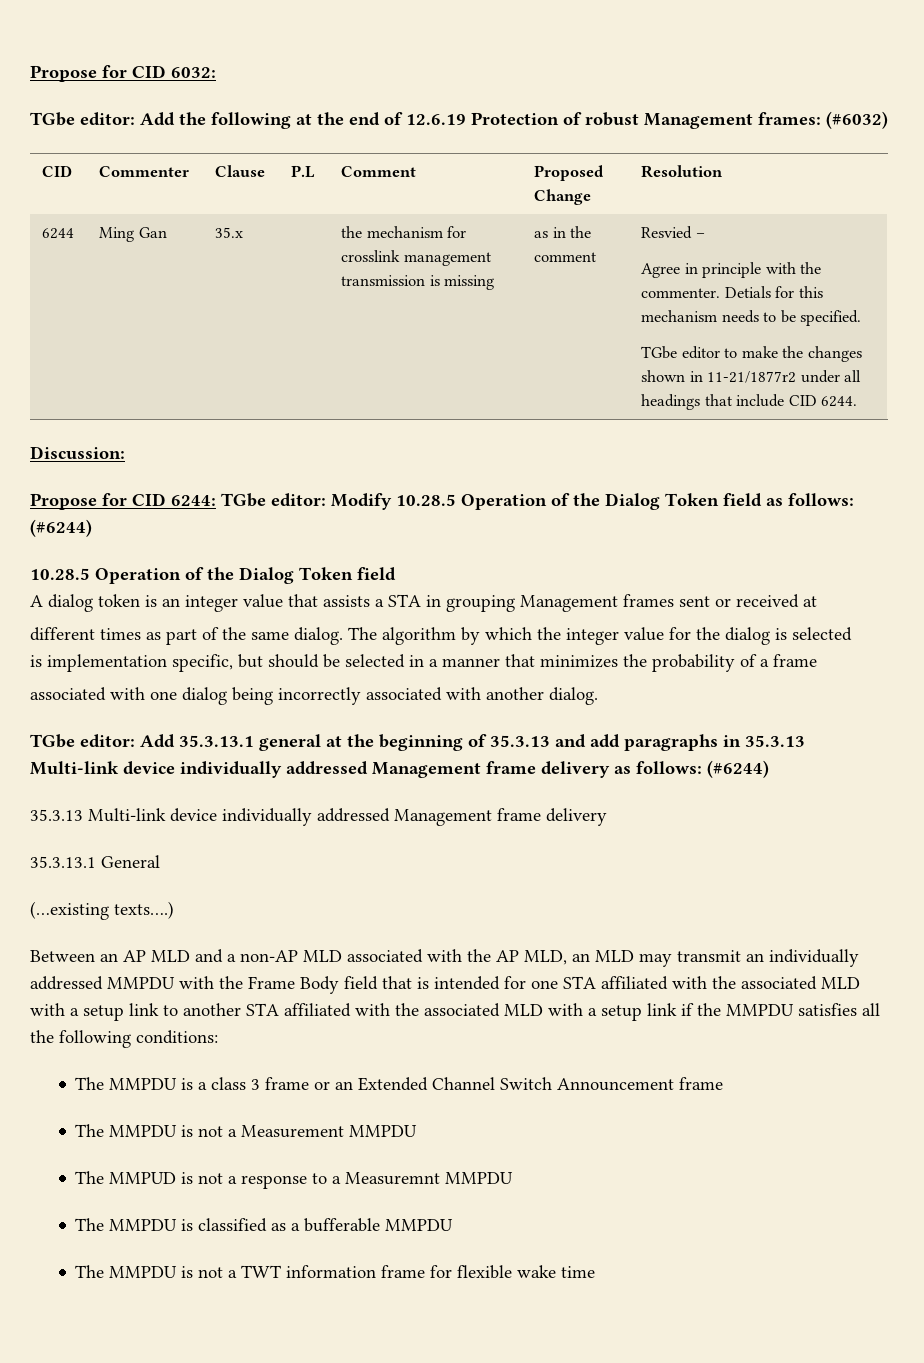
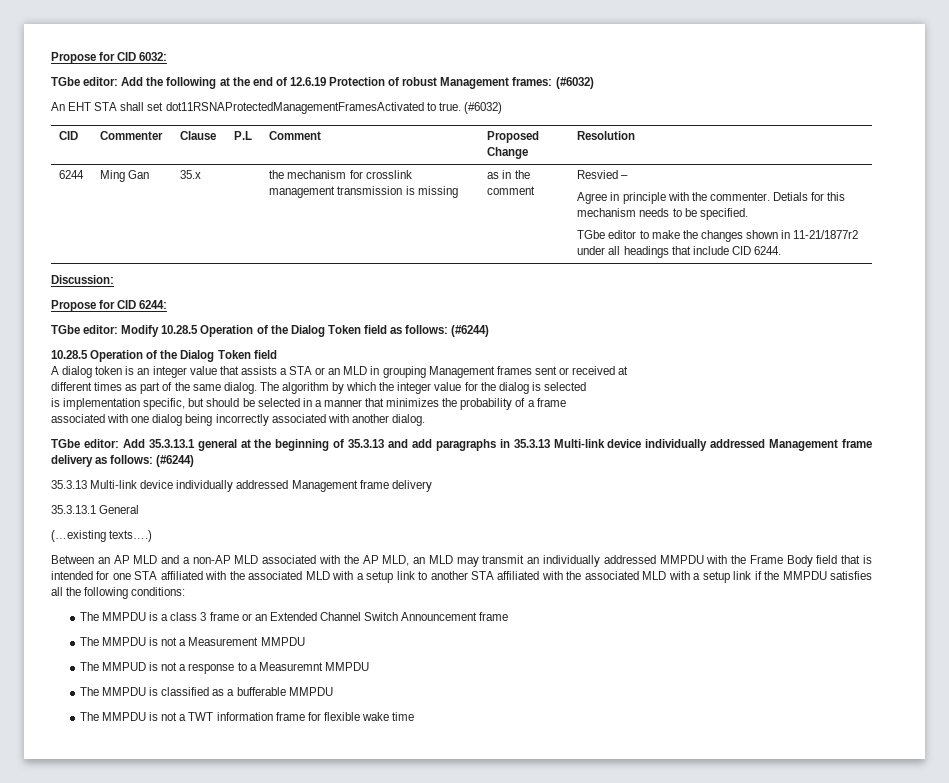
+ An EHT STA shall set dot11RSNAProtectedManagementFramesActivated to true. (#6032)
- Propose for CID 6244: TGbe editor: Modify 10.28.5 Operation of the Dialog Token field as follows: (#6244)
+ Propose for CID 6244:
+ TGbe editor: Modify 10.28.5 Operation of the Dialog Token field as follows: (#6244)
- A dialog token is an integer value that assists a STA in grouping Management frames sent or received at
+ A dialog token is an integer value that assists a STA or an MLD in grouping Management frames sent or received at

